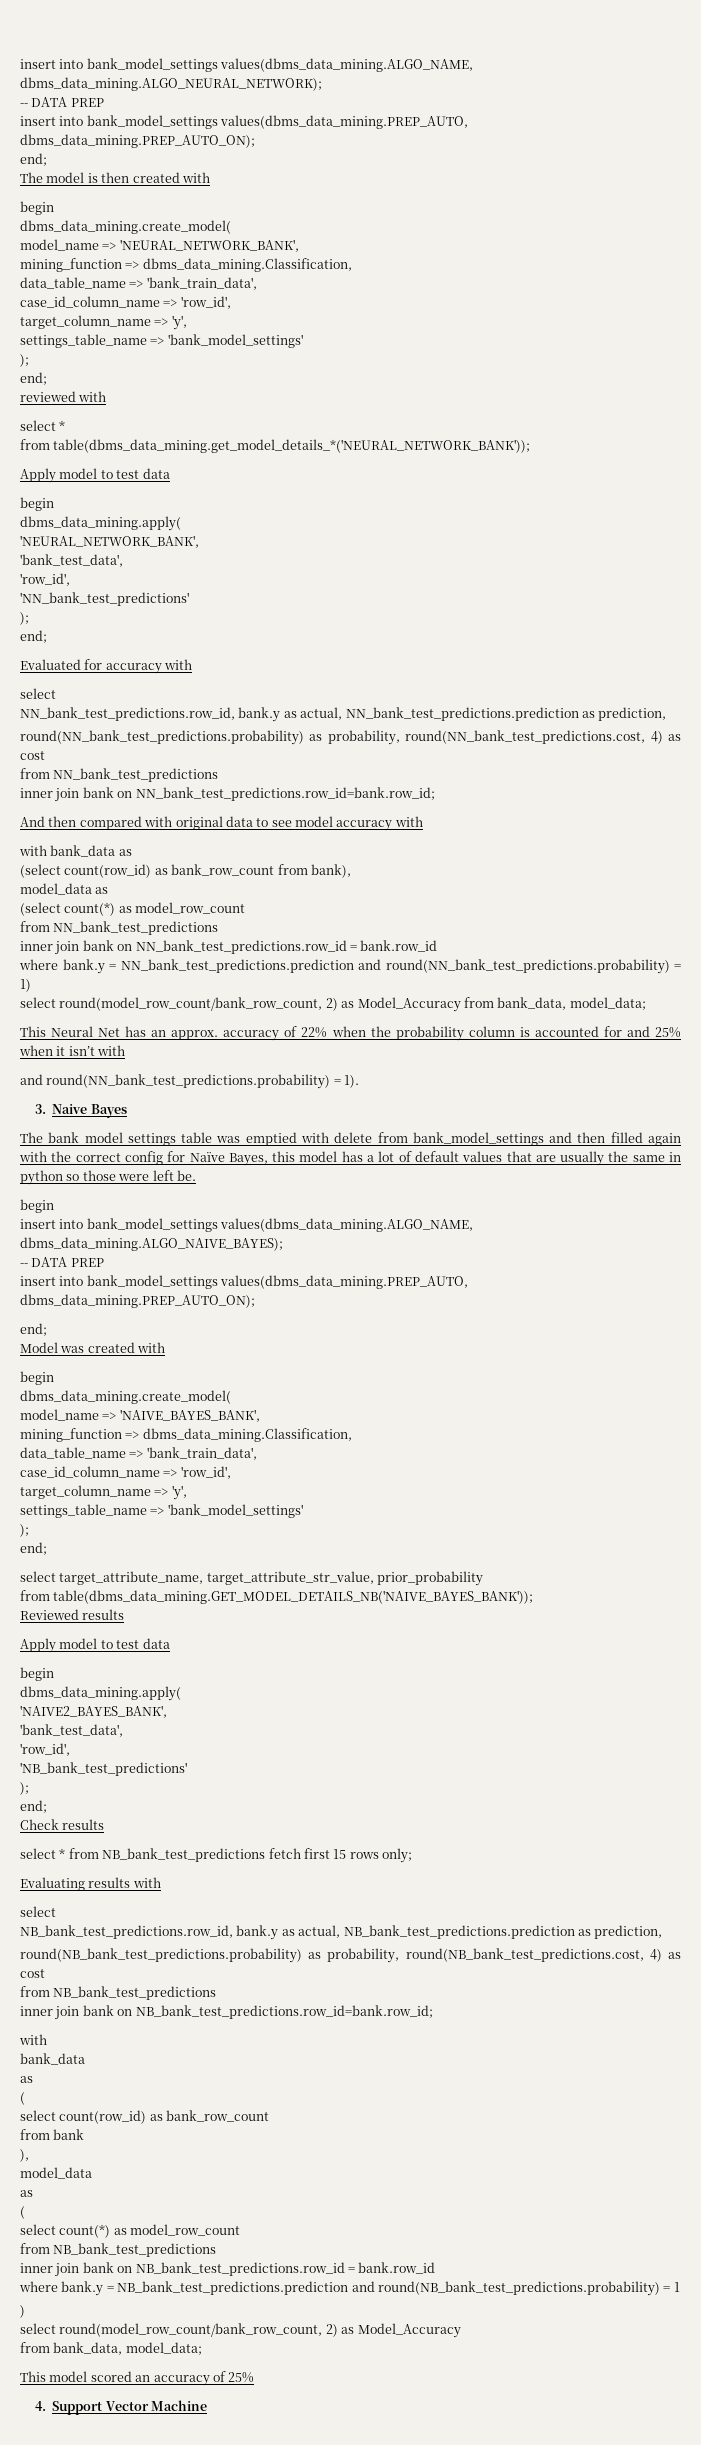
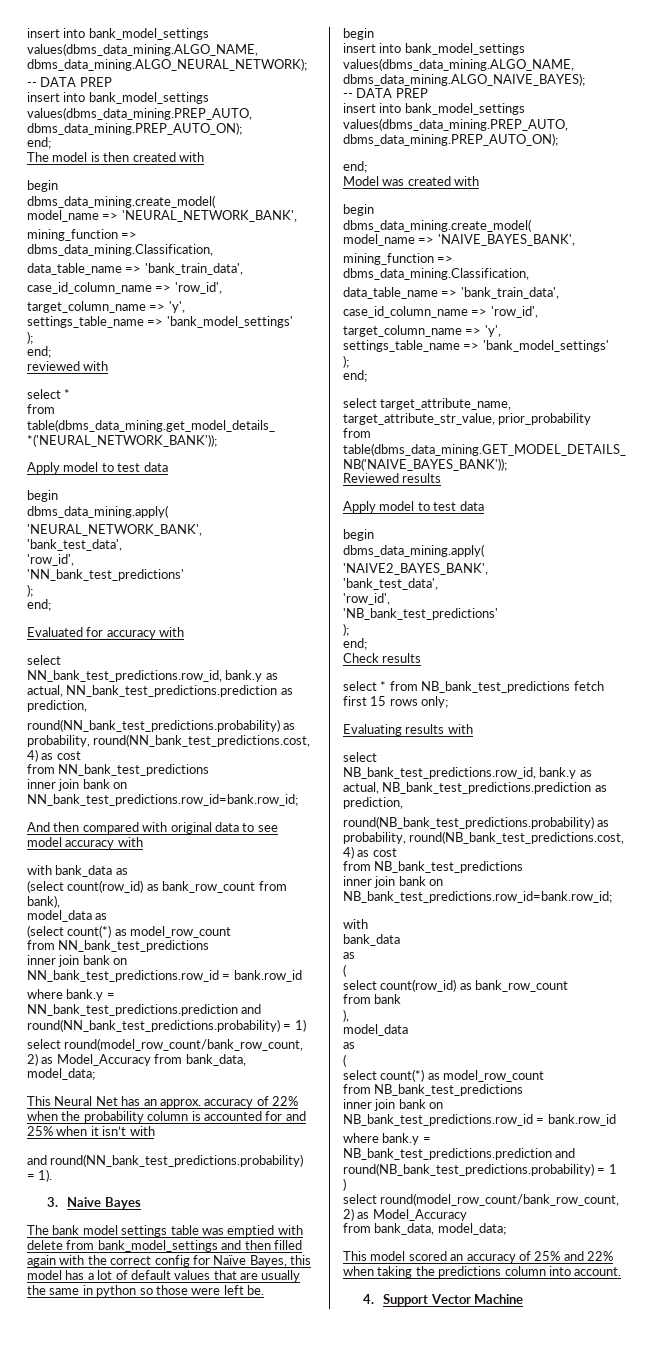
- This model scored an accuracy of 25%
+ This model scored an accuracy of 25% and 22% when taking the predictions column into account.

